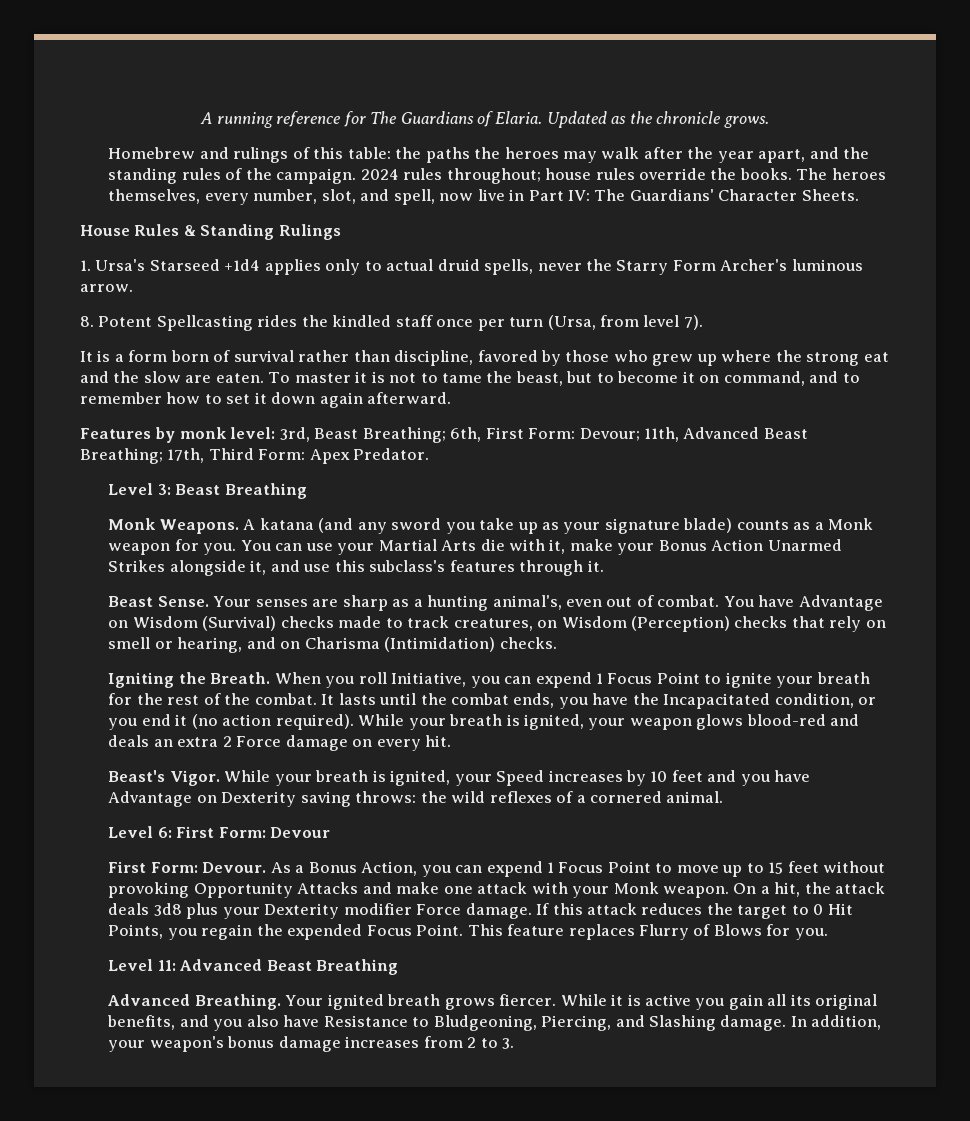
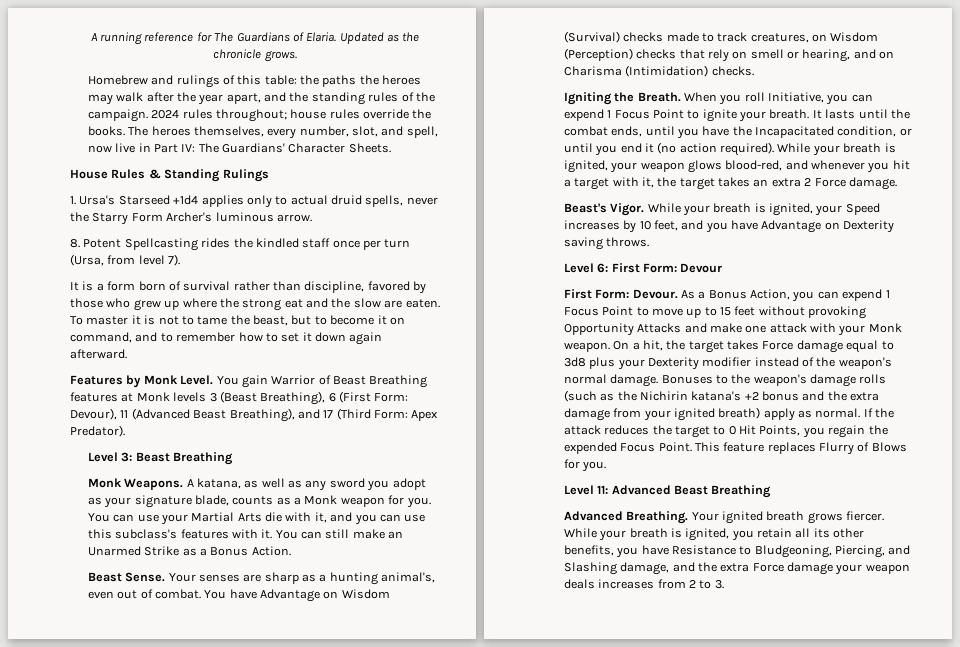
- Features by monk level: 3rd, Beast Breathing; 6th, First Form: Devour; 11th, Advanced Beast Breathing; 17th, Third Form: Apex Predator.
+ Features by Monk Level. You gain Warrior of Beast Breathing features at Monk levels 3 (Beast Breathing), 6 (First Form: Devour), 11 (Advanced Beast Breathing), and 17 (Third Form: Apex Predator).
- A katana (and any sword you take up as your signature blade) counts as a Monk weapon for you.
+ A katana, as well as any sword you adopt as your signature blade, counts as a Monk weapon for you.
- You can use your Martial Arts die with it, make your Bonus Action Unarmed Strikes alongside it, and use this subclass's features through it.
+ You can use your Martial Arts die with it, and you can use this subclass's features with it. You can still make an Unarmed Strike as a Bonus Action.
- When you roll Initiative, you can expend 1 Focus Point to ignite your breath for the rest of the combat.
+ When you roll Initiative, you can expend 1 Focus Point to ignite your breath.
- It lasts until the combat ends, you have the Incapacitated condition, or you end it (no action required).
+ It lasts until the combat ends, until you have the Incapacitated condition, or until you end it (no action required).
- While your breath is ignited, your weapon glows blood-red and deals an extra 2 Force damage on every hit.
+ While your breath is ignited, your weapon glows blood-red, and whenever you hit a target with it, the target takes an extra 2 Force damage.
- While your breath is ignited, your Speed increases by 10 feet and you have Advantage on Dexterity saving throws: the wild reflexes of a cornered animal.
+ While your breath is ignited, your Speed increases by 10 feet, and you have Advantage on Dexterity saving throws.
- On a hit, the attack deals 3d8 plus your Dexterity modifier Force damage. If this attack reduces the target to 0 Hit Points, you regain the expended Focus Point.
+ On a hit, the target takes Force damage equal to 3d8 plus your Dexterity modifier instead of the weapon's normal damage. Bonuses to the weapon's damage rolls (such as the Nichirin katana's +2 bonus and the extra damage from your ignited breath) apply as normal. If the attack reduces the target to 0 Hit Points, you regain the expended Focus Point.
- While it is active you gain all its original benefits, and you also have Resistance to Bludgeoning, Piercing, and Slashing damage. In addition, your weapon's bonus damage increases from 2 to 3.
+ While your breath is ignited, you retain all its other benefits, you have Resistance to Bludgeoning, Piercing, and Slashing damage, and the extra Force damage your weapon deals increases from 2 to 3.

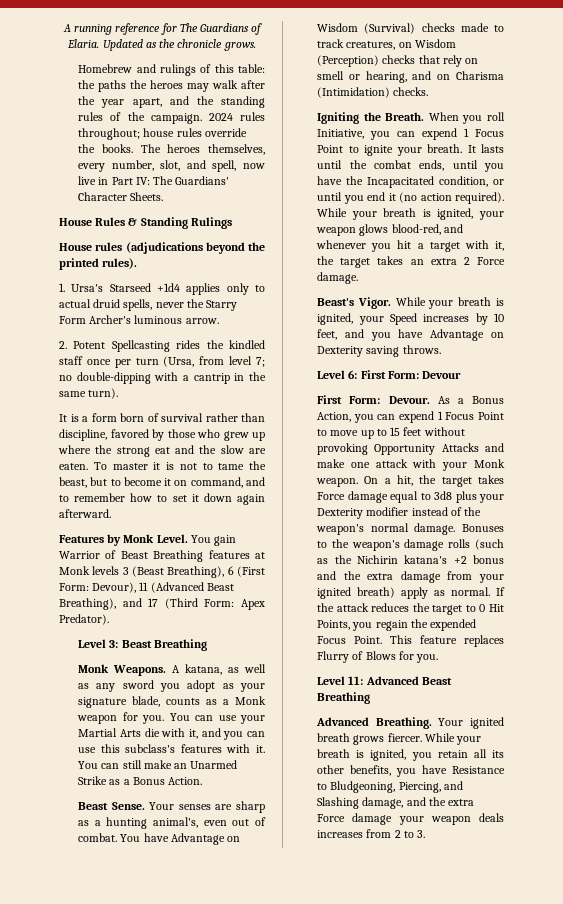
+ House rules (adjudications beyond the printed rules).
- 8. Potent Spellcasting rides the kindled staff once per turn (Ursa, from level 7).
+ 2. Potent Spellcasting rides the kindled staff once per turn (Ursa, from level 7; no double-dipping with a cantrip in the same turn).

